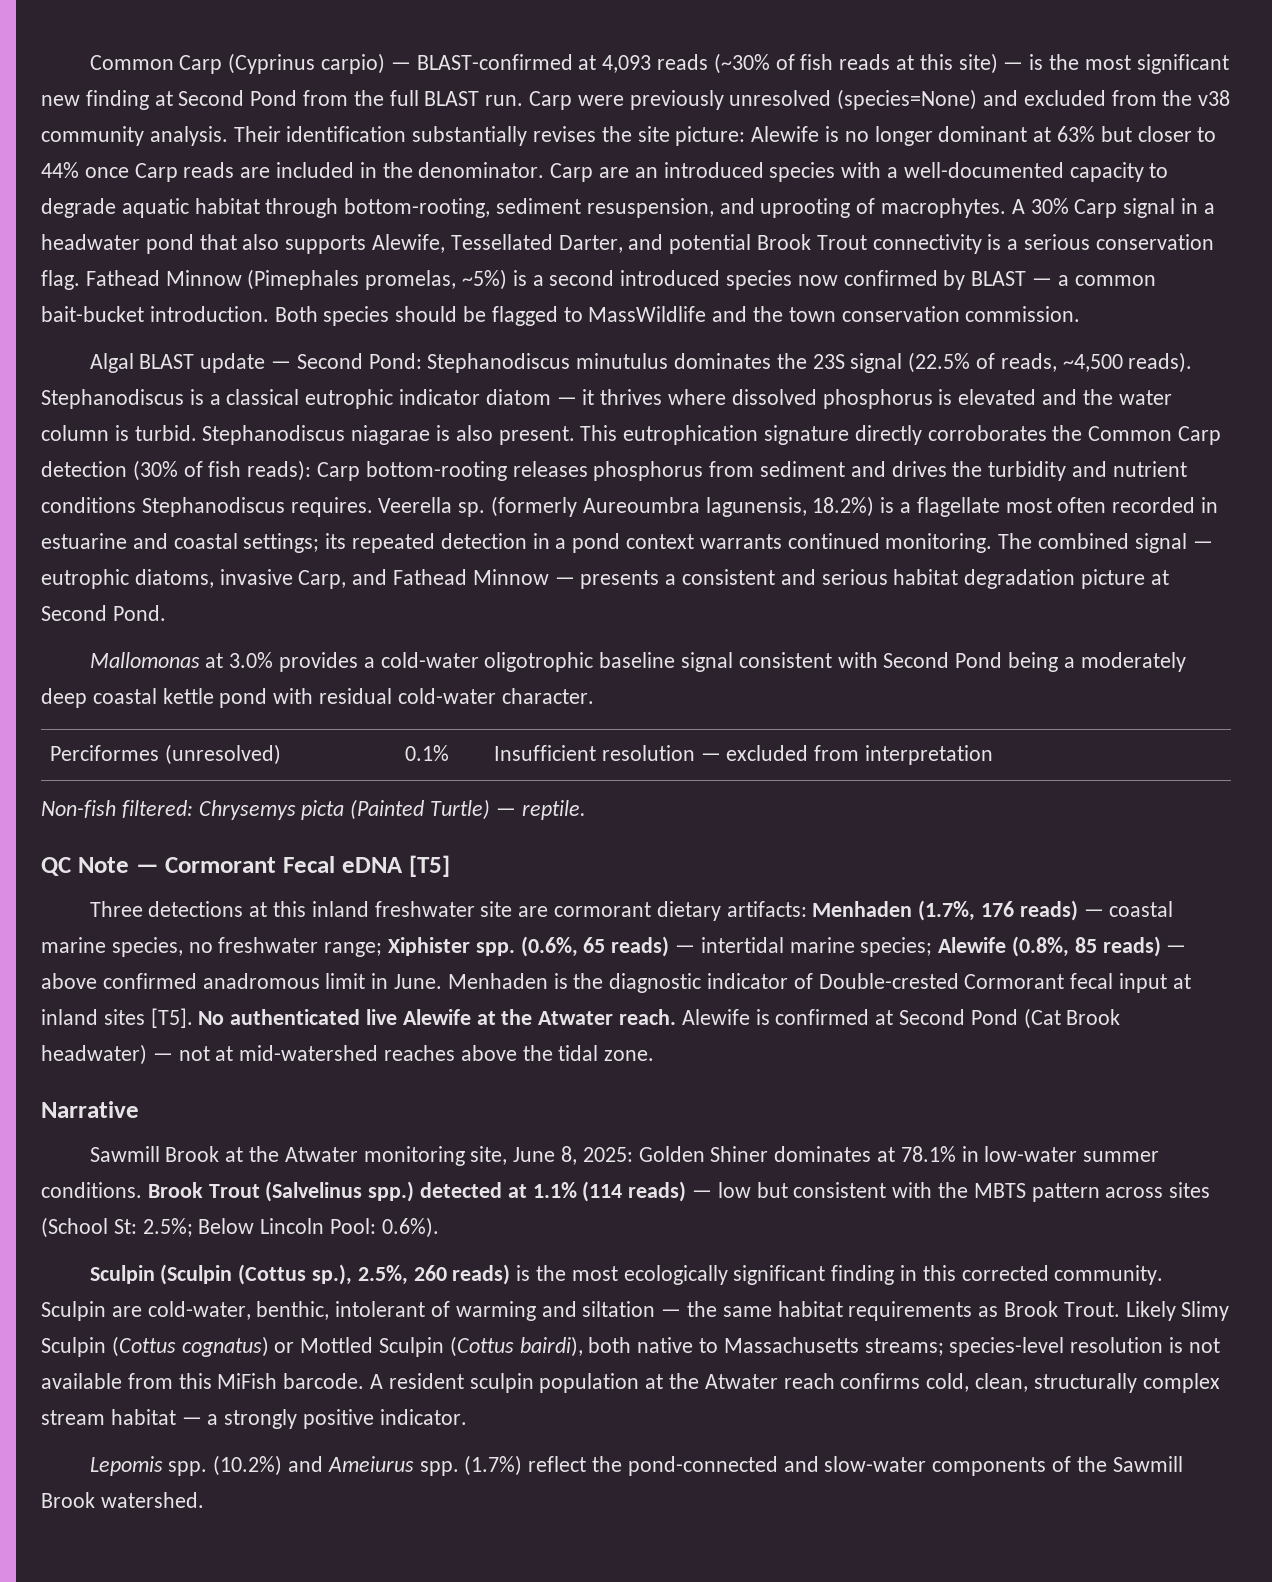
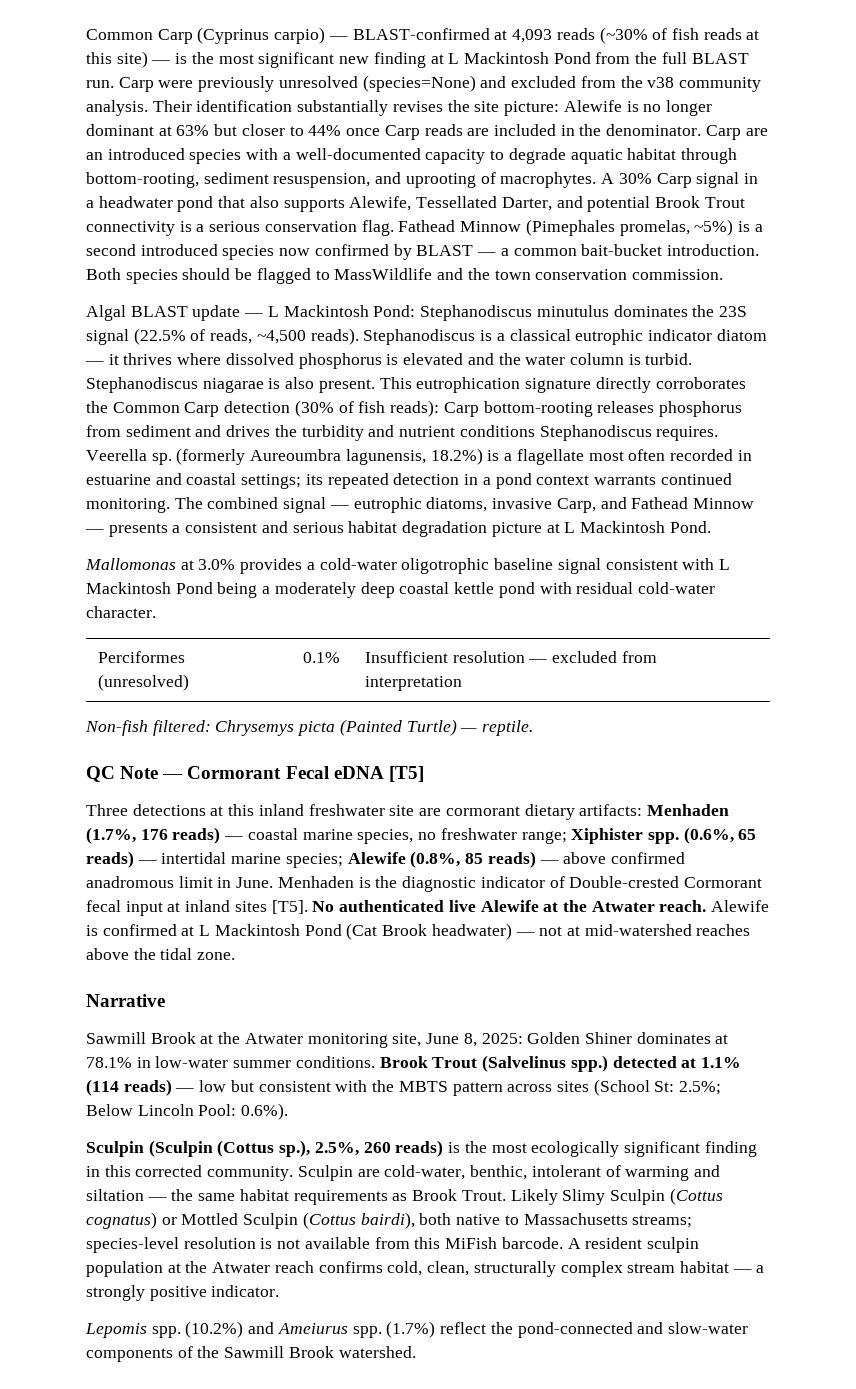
- Common Carp (Cyprinus carpio) — BLAST-confirmed at 4,093 reads (~30% of fish reads at this site) — is the most significant new finding at Second Pond from the full BLAST run.
+ Common Carp (Cyprinus carpio) — BLAST-confirmed at 4,093 reads (~30% of fish reads at this site) — is the most significant new finding at L Mackintosh Pond from the full BLAST run.
- Algal BLAST update — Second Pond: Stephanodiscus minutulus dominates the 23S signal (22.5% of reads, ~4,500 reads).
+ Algal BLAST update — L Mackintosh Pond: Stephanodiscus minutulus dominates the 23S signal (22.5% of reads, ~4,500 reads).
- The combined signal — eutrophic diatoms, invasive Carp, and Fathead Minnow — presents a consistent and serious habitat degradation picture at Second Pond.
+ The combined signal — eutrophic diatoms, invasive Carp, and Fathead Minnow — presents a consistent and serious habitat degradation picture at L Mackintosh Pond.
- Mallomonas at 3.0% provides a cold-water oligotrophic baseline signal consistent with Second Pond being a moderately deep coastal kettle pond with residual cold-water character.
+ Mallomonas at 3.0% provides a cold-water oligotrophic baseline signal consistent with L Mackintosh Pond being a moderately deep coastal kettle pond with residual cold-water character.
- Alewife is confirmed at Second Pond (Cat Brook headwater) — not at mid-watershed reaches above the tidal zone.
+ Alewife is confirmed at L Mackintosh Pond (Cat Brook headwater) — not at mid-watershed reaches above the tidal zone.

